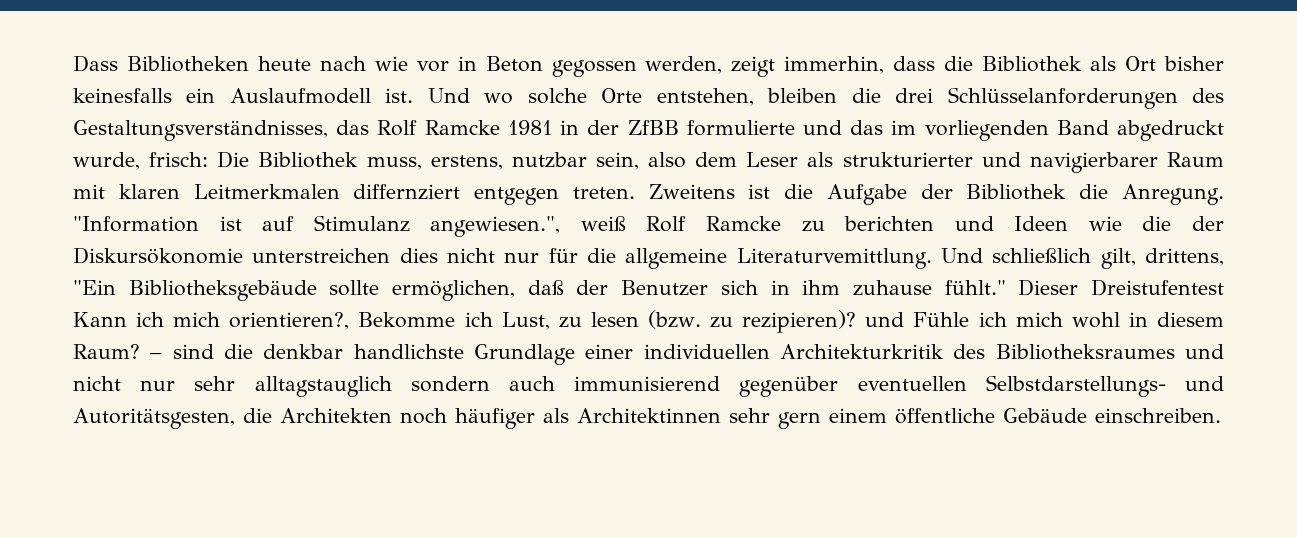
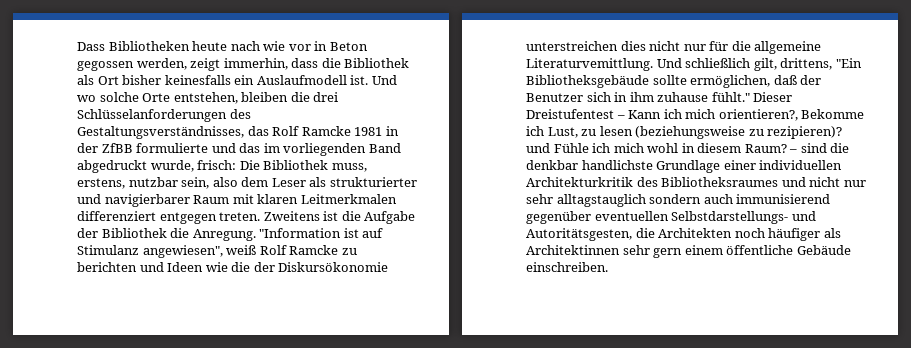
- Und wo solche Orte entstehen, bleiben die drei Schlüsselanforderungen des Gestaltungsverständnisses, das Rolf Ramcke 1981 in der ZfBB formulierte und das im vorliegenden Band abgedruckt wurde, frisch: Die Bibliothek muss, erstens, nutzbar sein, also dem Leser als strukturierter und navigierbarer Raum mit klaren Leitmerkmalen differnziert entgegen treten.
+ Und wo solche Orte entstehen, bleiben die drei Schlüsselanforderungen des Gestaltungsverständnisses, das Rolf Ramcke 1981 in der ZfBB formulierte und das im vorliegenden Band abgedruckt wurde, frisch: Die Bibliothek muss, erstens, nutzbar sein, also dem Leser als strukturierter und navigierbarer Raum mit klaren Leitmerkmalen differenziert entgegen treten.
- "Information ist auf Stimulanz angewiesen.", weiß Rolf Ramcke zu berichten und Ideen wie die der Diskursökonomie unterstreichen dies nicht nur für die allgemeine Literaturvemittlung.
+ "Information ist auf Stimulanz angewiesen", weiß Rolf Ramcke zu berichten und Ideen wie die der Diskursökonomie unterstreichen dies nicht nur für die allgemeine Literaturvemittlung.
- Dieser Dreistufentest Kann ich mich orientieren?, Bekomme ich Lust, zu lesen (bzw. zu rezipieren)? und Fühle ich mich wohl in diesem Raum?
+ Dieser Dreistufentest – Kann ich mich orientieren?, Bekomme ich Lust, zu lesen (beziehungsweise zu rezipieren)? und Fühle ich mich wohl in diesem Raum?

